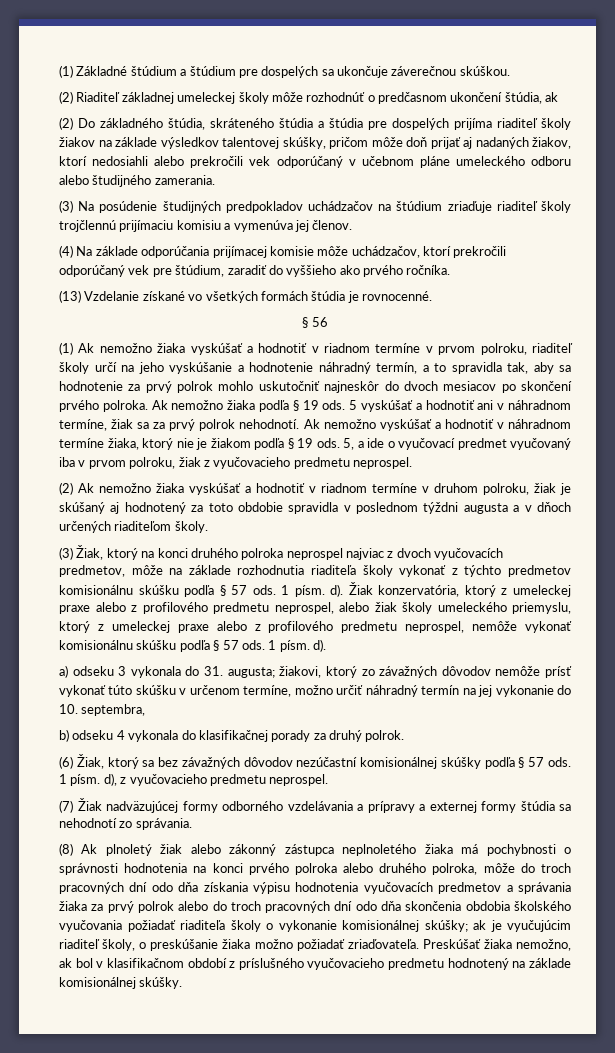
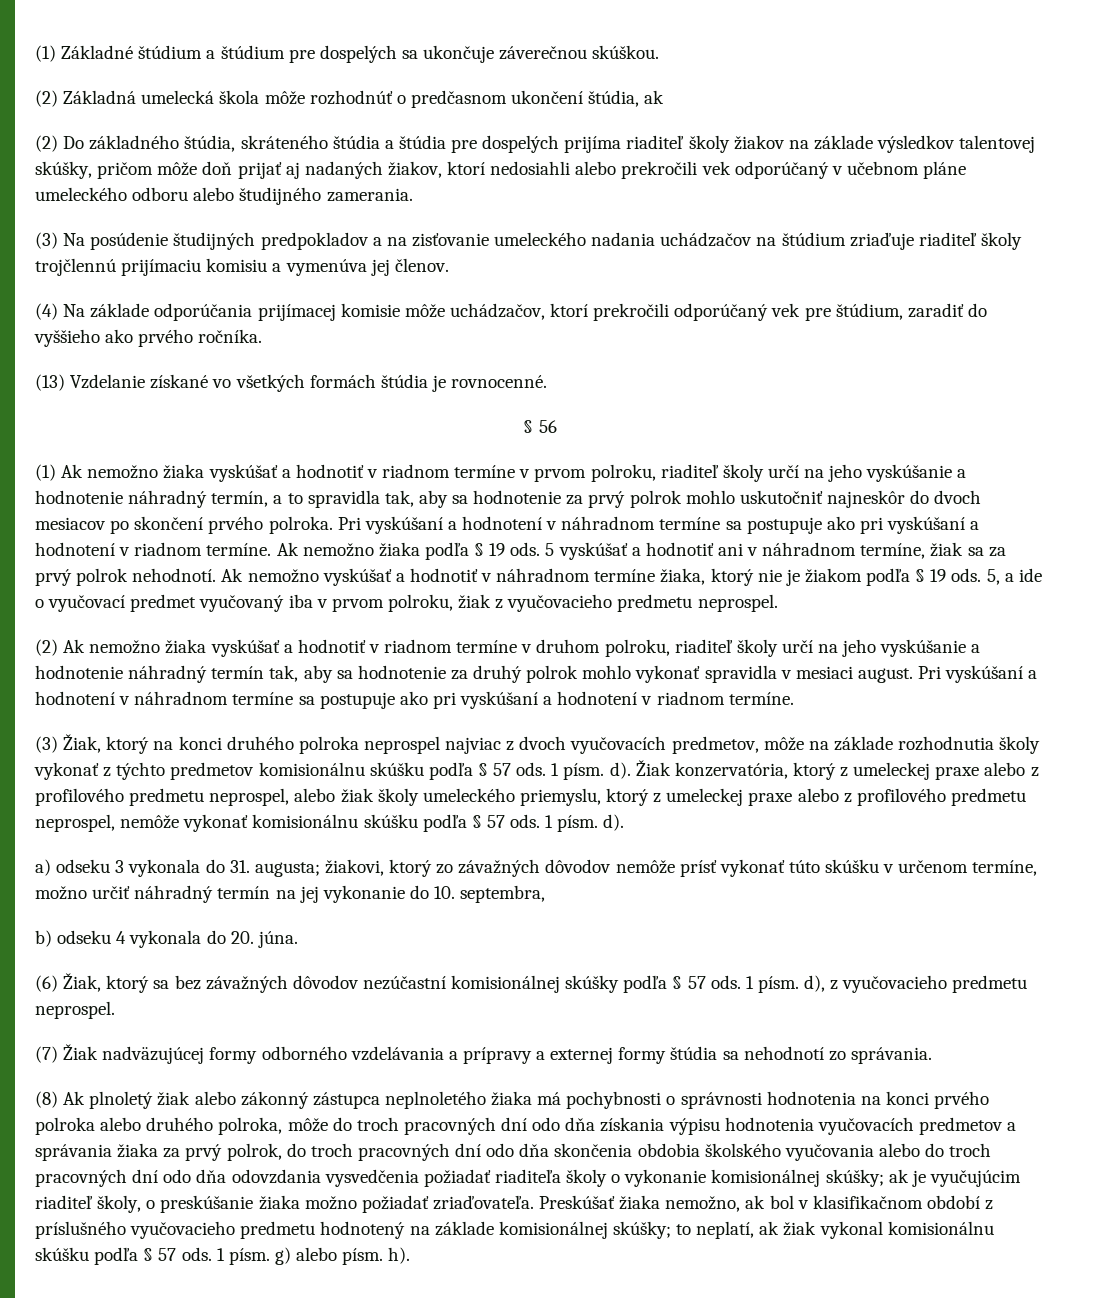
- (2) Riaditeľ základnej umeleckej školy môže rozhodnúť o predčasnom ukončení štúdia, ak
+ (2) Základná umelecká škola môže rozhodnúť o predčasnom ukončení štúdia, ak
- (3) Na posúdenie študijných predpokladov uchádzačov na štúdium zriaďuje riaditeľ školy trojčlennú prijímaciu komisiu a vymenúva jej členov.
+ (3) Na posúdenie študijných predpokladov a na zisťovanie umeleckého nadania uchádzačov na štúdium zriaďuje riaditeľ školy trojčlennú prijímaciu komisiu a vymenúva jej členov.
- (1) Ak nemožno žiaka vyskúšať a hodnotiť v riadnom termíne v prvom polroku, riaditeľ školy určí na jeho vyskúšanie a hodnotenie náhradný termín, a to spravidla tak, aby sa hodnotenie za prvý polrok mohlo uskutočniť najneskôr do dvoch mesiacov po skončení prvého polroka.
+ (1) Ak nemožno žiaka vyskúšať a hodnotiť v riadnom termíne v prvom polroku, riaditeľ školy určí na jeho vyskúšanie a hodnotenie náhradný termín, a to spravidla tak, aby sa hodnotenie za prvý polrok mohlo uskutočniť najneskôr do dvoch mesiacov po skončení prvého polroka. Pri vyskúšaní a hodnotení v náhradnom termíne sa postupuje ako pri vyskúšaní a hodnotení v riadnom termíne.
- (2) Ak nemožno žiaka vyskúšať a hodnotiť v riadnom termíne v druhom polroku, žiak je skúšaný aj hodnotený za toto obdobie spravidla v poslednom týždni augusta a v dňoch určených riaditeľom školy.
+ (2) Ak nemožno žiaka vyskúšať a hodnotiť v riadnom termíne v druhom polroku, riaditeľ školy určí na jeho vyskúšanie a hodnotenie náhradný termín tak, aby sa hodnotenie za druhý polrok mohlo vykonať spravidla v mesiaci august. Pri vyskúšaní a hodnotení v náhradnom termíne sa postupuje ako pri vyskúšaní a hodnotení v riadnom termíne.
- (3) Žiak, ktorý na konci druhého polroka neprospel najviac z dvoch vyučovacích predmetov, môže na základe rozhodnutia riaditeľa školy vykonať z týchto predmetov komisionálnu skúšku podľa § 57 ods.
+ (3) Žiak, ktorý na konci druhého polroka neprospel najviac z dvoch vyučovacích predmetov, môže na základe rozhodnutia školy vykonať z týchto predmetov komisionálnu skúšku podľa § 57 ods.
- b) odseku 4 vykonala do klasifikačnej porady za druhý polrok.
+ b) odseku 4 vykonala do 20. júna.
- (8) Ak plnoletý žiak alebo zákonný zástupca neplnoletého žiaka má pochybnosti o správnosti hodnotenia na konci prvého polroka alebo druhého polroka, môže do troch pracovných dní odo dňa získania výpisu hodnotenia vyučovacích predmetov a správania žiaka za prvý polrok alebo do troch pracovných dní odo dňa skončenia obdobia školského vyučovania požiadať riaditeľa školy o vykonanie komisionálnej skúšky;
+ (8) Ak plnoletý žiak alebo zákonný zástupca neplnoletého žiaka má pochybnosti o správnosti hodnotenia na konci prvého polroka alebo druhého polroka, môže do troch pracovných dní odo dňa získania výpisu hodnotenia vyučovacích predmetov a správania žiaka za prvý polrok, do troch pracovných dní odo dňa skončenia obdobia školského vyučovania alebo do troch pracovných dní odo dňa odovzdania vysvedčenia požiadať riaditeľa školy o vykonanie komisionálnej skúšky;
- Preskúšať žiaka nemožno, ak bol v klasifikačnom období z príslušného vyučovacieho predmetu hodnotený na základe komisionálnej skúšky.
+ Preskúšať žiaka nemožno, ak bol v klasifikačnom období z príslušného vyučovacieho predmetu hodnotený na základe komisionálnej skúšky; to neplatí, ak žiak vykonal komisionálnu skúšku podľa § 57 ods. 1 písm. g) alebo písm. h).

